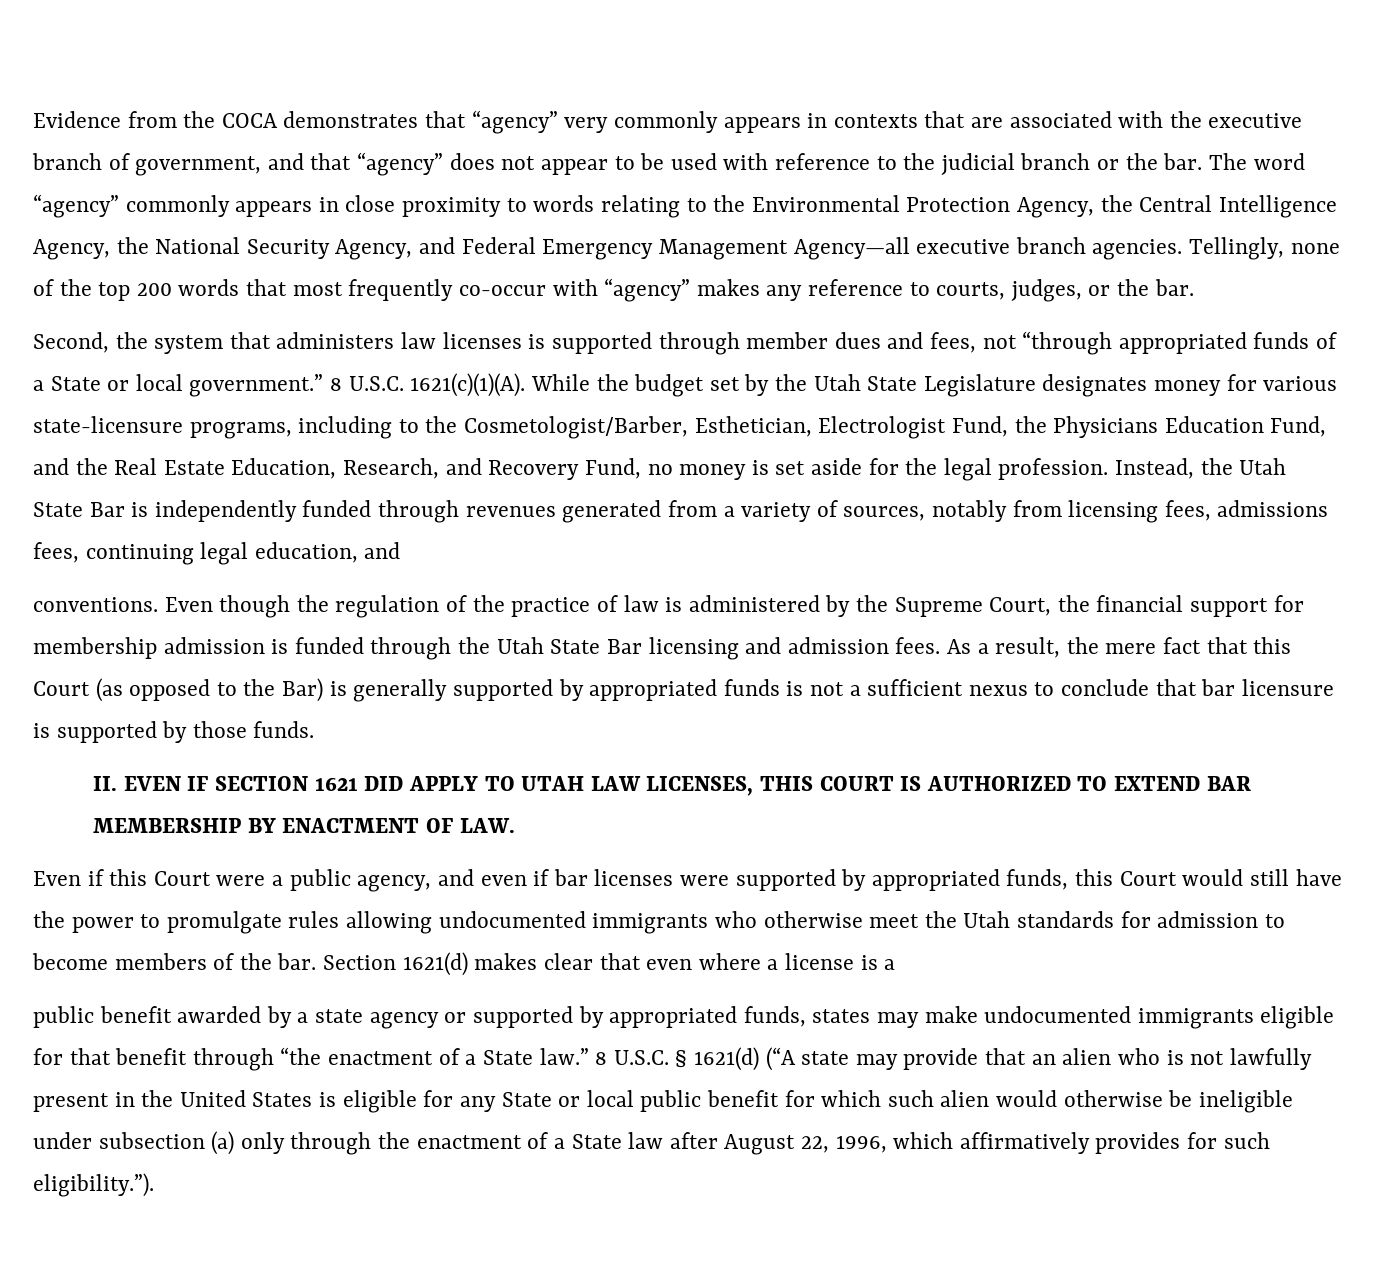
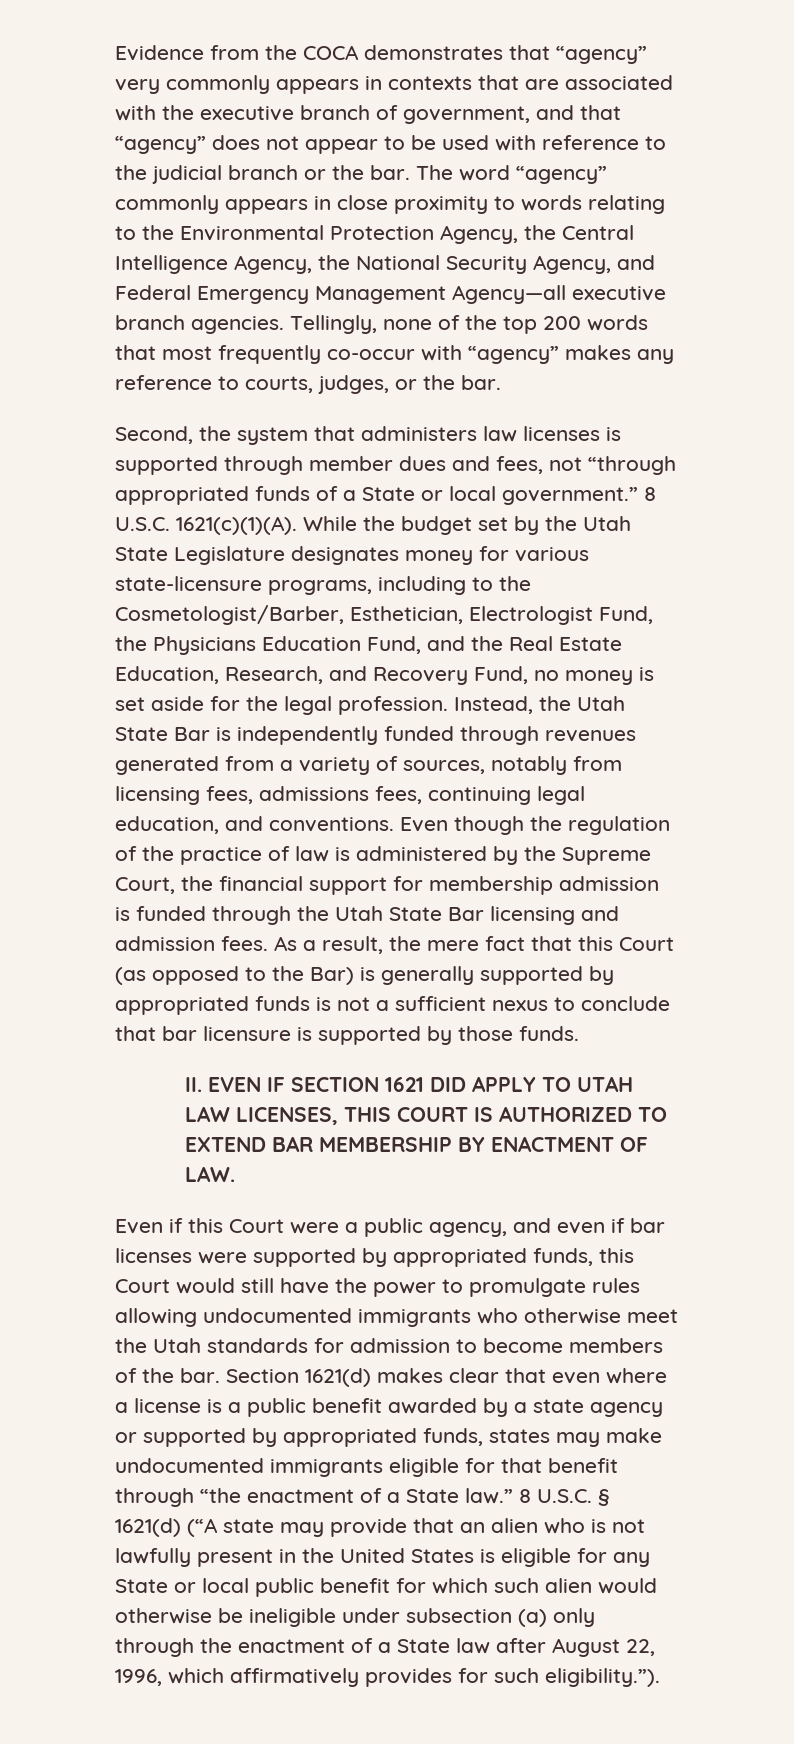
- Instead, the Utah State Bar is independently funded through revenues generated from a variety of sources, notably from licensing fees, admissions fees, continuing legal education, and
- conventions.
+ Instead, the Utah State Bar is independently funded through revenues generated from a variety of sources, notably from licensing fees, admissions fees, continuing legal education, and conventions.
- Section 1621(d) makes clear that even where a license is a
- public benefit awarded by a state agency or supported by appropriated funds, states may make undocumented immigrants eligible for that benefit through “the enactment of a State law.”
+ Section 1621(d) makes clear that even where a license is a public benefit awarded by a state agency or supported by appropriated funds, states may make undocumented immigrants eligible for that benefit through “the enactment of a State law.”

